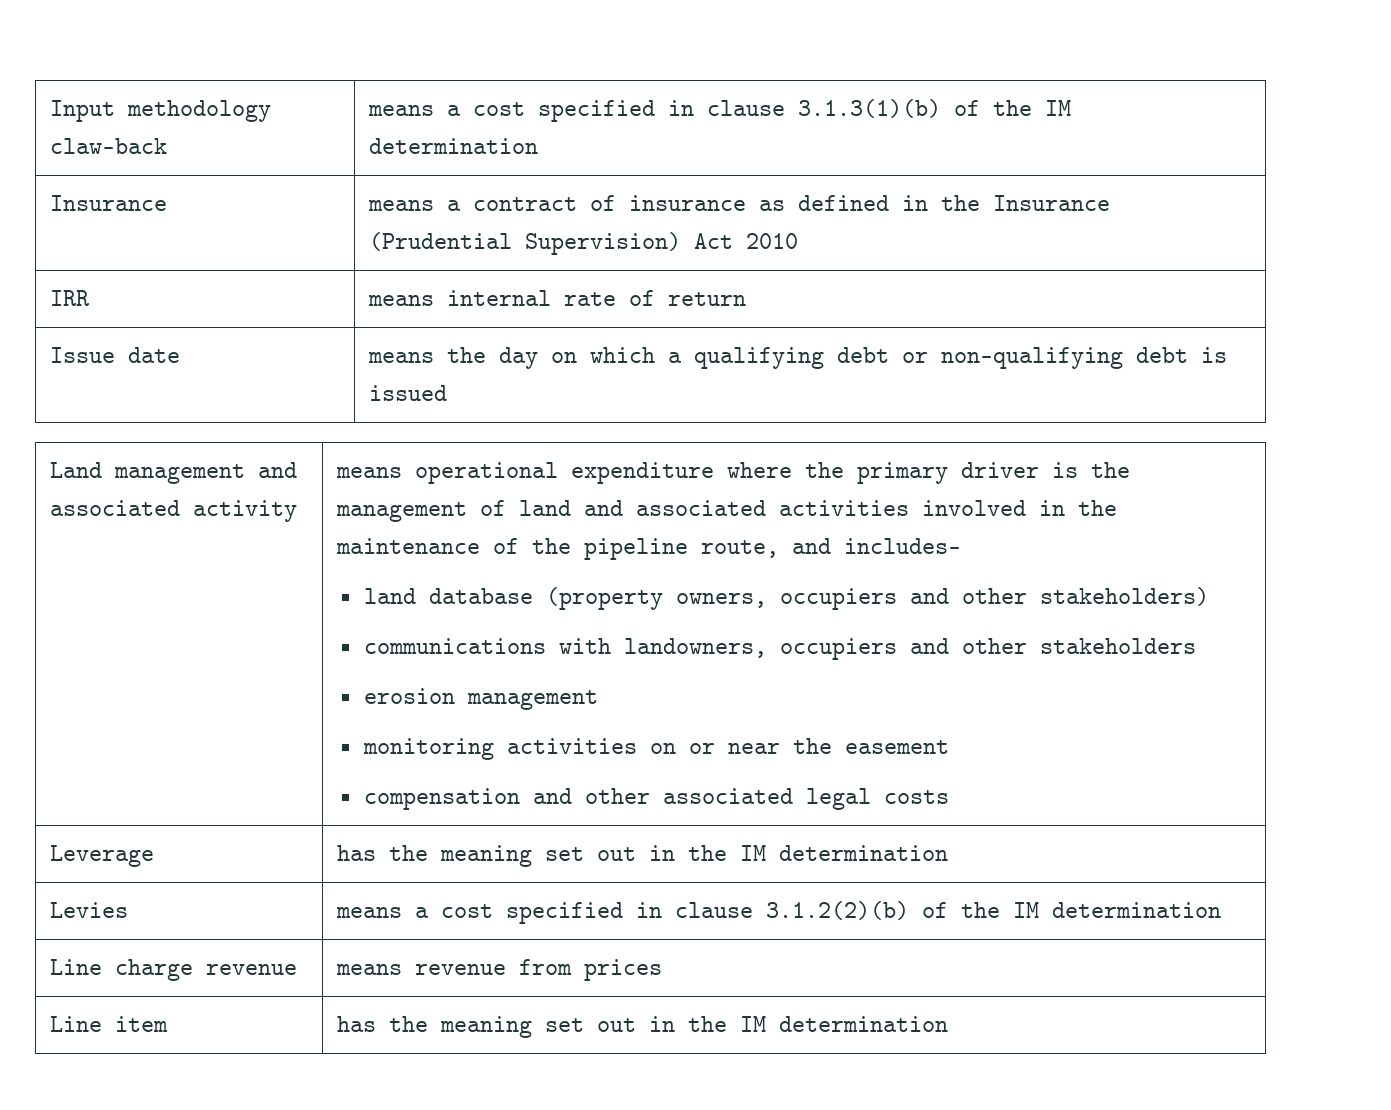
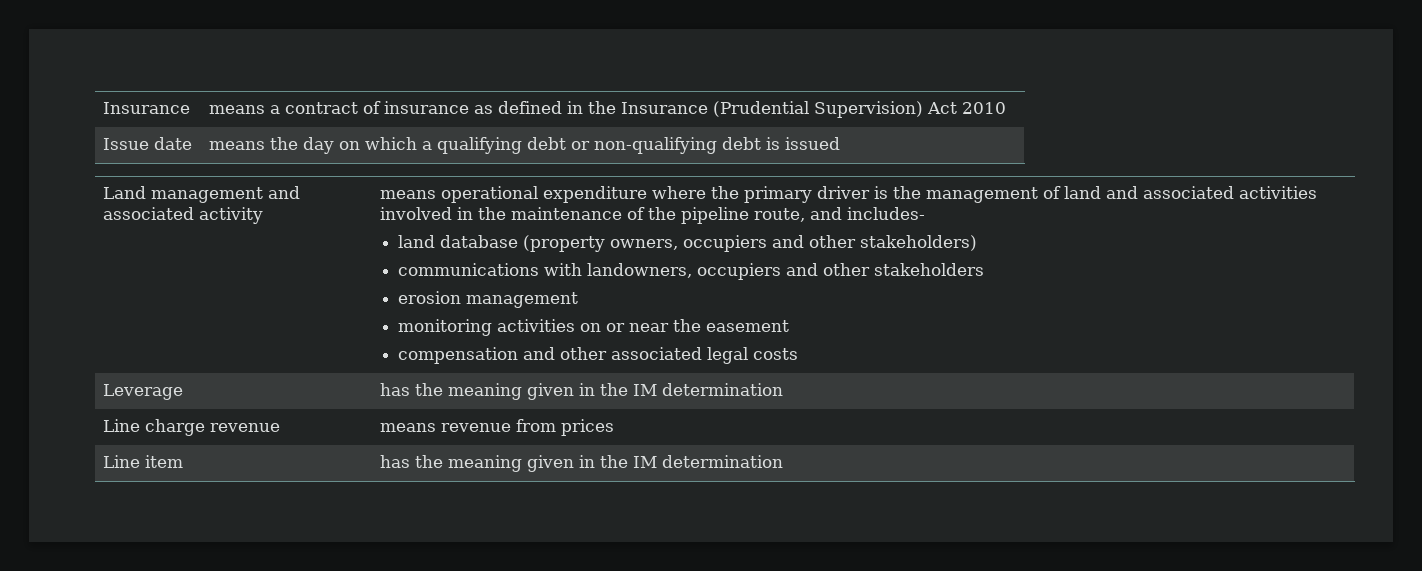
- Input methodology claw-back | means a cost specified in clause 3.1.3(1)(b) of the IM determination
- IRR | means internal rate of return
- Leverage | has the meaning set out in the IM determination
- Levies | means a cost specified in clause 3.1.2(2)(b) of the IM determination
+ Leverage | has the meaning given in the IM determination
- Line item | has the meaning set out in the IM determination
+ Line item | has the meaning given in the IM determination

